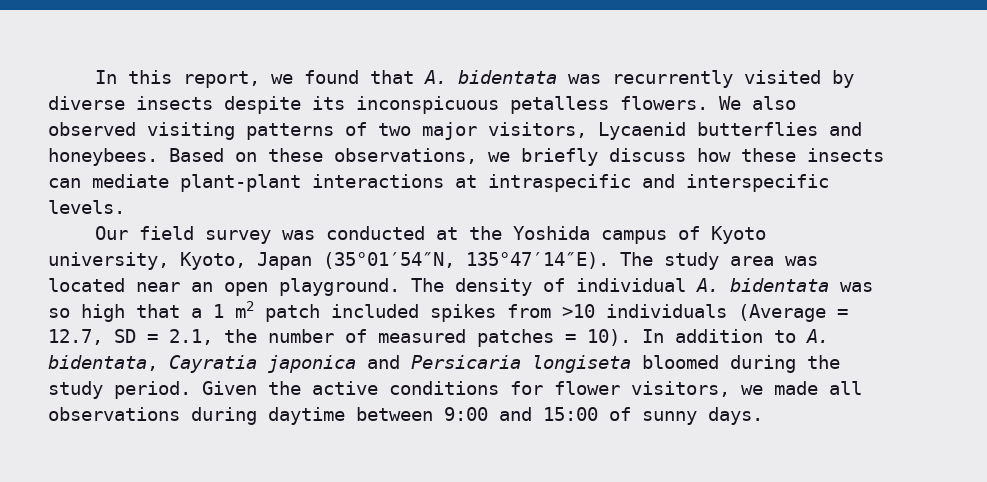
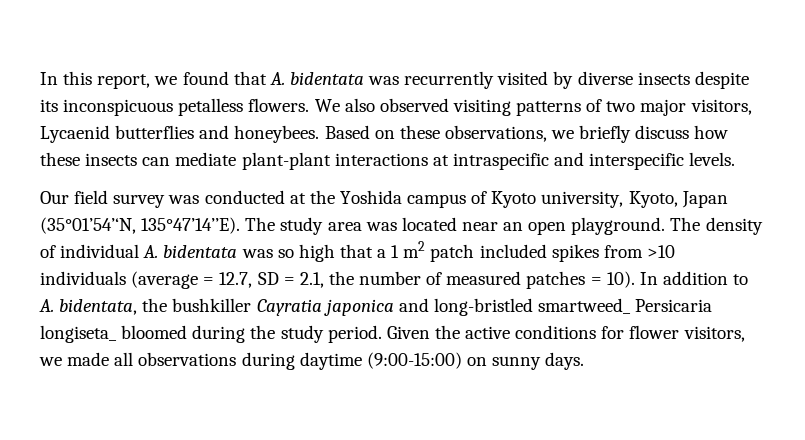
- Our field survey was conducted at the Yoshida campus of Kyoto university, Kyoto, Japan (35°01′54″N, 135°47′14″E).
+ Our field survey was conducted at the Yoshida campus of Kyoto university, Kyoto, Japan (35°01’54’‘N, 135°47’14’’E).
- The density of individual A. bidentata was so high that a 1 m2 patch included spikes from >10 individuals (Average = 12.7, SD = 2.1, the number of measured patches = 10).
+ The density of individual A. bidentata was so high that a 1 m2 patch included spikes from >10 individuals (average = 12.7, SD = 2.1, the number of measured patches = 10).
- In addition to A. bidentata, Cayratia japonica and Persicaria longiseta bloomed during the study period.
+ In addition to A. bidentata, the bushkiller Cayratia japonica and long-bristled smartweed_ Persicaria longiseta_ bloomed during the study period.
- Given the active conditions for flower visitors, we made all observations during daytime between 9:00 and 15:00 of sunny days.
+ Given the active conditions for flower visitors, we made all observations during daytime (9:00-15:00) on sunny days.

